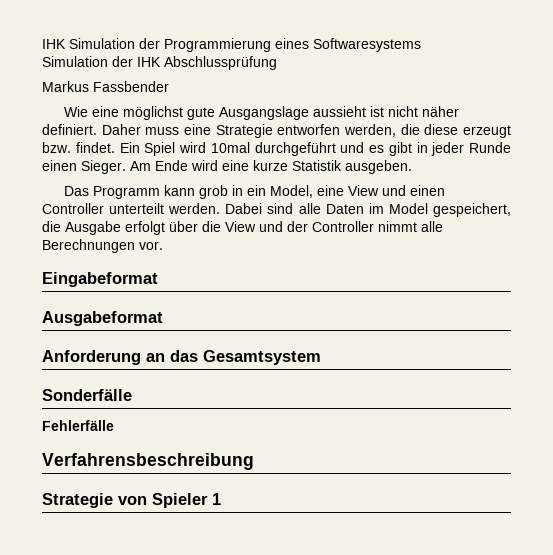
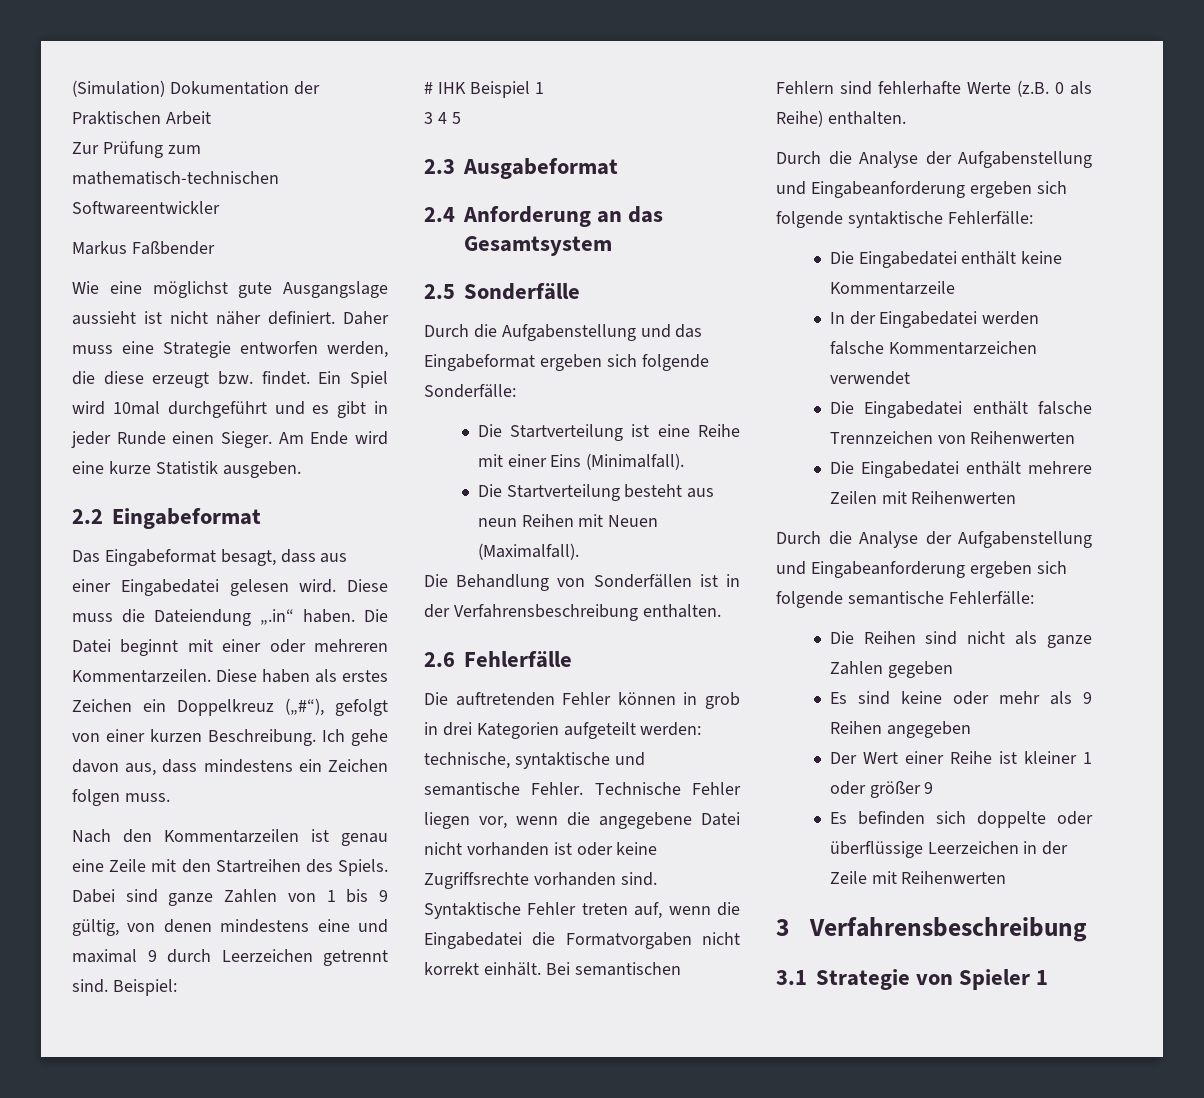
- IHK Simulation der Programmierung eines Softwaresystems
- Simulation der IHK Abschlussprüfung
+ (Simulation) Dokumentation der Praktischen Arbeit
+ Zur Prüfung zum mathematisch-technischen Softwareentwickler
- Markus Fassbender
+ Markus Faßbender
+ 2.2 Eingabeformat
- Das Programm kann grob in ein Model, eine View und einen Controller unterteilt werden. Dabei sind alle Daten im Model gespeichert, die Ausgabe erfolgt über die View und der Controller nimmt alle Berechnungen vor.
- Eingabeformat
- Ausgabeformat
+ Das Eingabeformat besagt, dass aus einer Eingabedatei gelesen wird. Diese muss die Dateiendung „.in“ haben. Die Datei beginnt mit einer oder mehreren Kommentarzeilen. Diese haben als erstes Zeichen ein Doppelkreuz („#“), gefolgt von einer kurzen Beschreibung. Ich gehe davon aus, dass mindestens ein Zeichen folgen muss.
+ Nach den Kommentarzeilen ist genau eine Zeile mit den Startreihen des Spiels. Dabei sind ganze Zahlen von 1 bis 9 gültig, von denen mindestens eine und maximal 9 durch Leerzeichen getrennt sind. Beispiel:
+ # IHK Beispiel 1
+ 3 4 5
+ 2.3 Ausgabeformat
- Anforderung an das Gesamtsystem
+ 2.4 Anforderung an das Gesamtsystem
- Sonderfälle
+ 2.5 Sonderfälle
- Fehlerfälle
- Verfahrensbeschreibung
+ Durch die Aufgabenstellung und das Eingabeformat ergeben sich folgende Sonderfälle:
+ Die Startverteilung ist eine Reihe mit einer Eins (Minimalfall).
+ Die Startverteilung besteht aus neun Reihen mit Neuen (Maximalfall).
+ Die Behandlung von Sonderfällen ist in der Verfahrensbeschreibung enthalten.
+ 2.6 Fehlerfälle
+ Die auftretenden Fehler können in grob in drei Kategorien aufgeteilt werden: technische, syntaktische und semantische Fehler. Technische Fehler liegen vor, wenn die angegebene Datei nicht vorhanden ist oder keine Zugriffsrechte vorhanden sind. Syntaktische Fehler treten auf, wenn die Eingabedatei die Formatvorgaben nicht korrekt einhält. Bei semantischen Fehlern sind fehlerhafte Werte (z.B. 0 als Reihe) enthalten.
+ Durch die Analyse der Aufgabenstellung und Eingabeanforderung ergeben sich folgende syntaktische Fehlerfälle:
+ Die Eingabedatei enthält keine Kommentarzeile
+ In der Eingabedatei werden falsche Kommentarzeichen verwendet
+ Die Eingabedatei enthält falsche Trennzeichen von Reihenwerten
+ Die Eingabedatei enthält mehrere Zeilen mit Reihenwerten
+ Durch die Analyse der Aufgabenstellung und Eingabeanforderung ergeben sich folgende semantische Fehlerfälle:
+ Die Reihen sind nicht als ganze Zahlen gegeben
+ Es sind keine oder mehr als 9 Reihen angegeben
+ Der Wert einer Reihe ist kleiner 1 oder größer 9
+ Es befinden sich doppelte oder überflüssige Leerzeichen in der Zeile mit Reihenwerten
+ 3 Verfahrensbeschreibung
- Strategie von Spieler 1
+ 3.1 Strategie von Spieler 1

